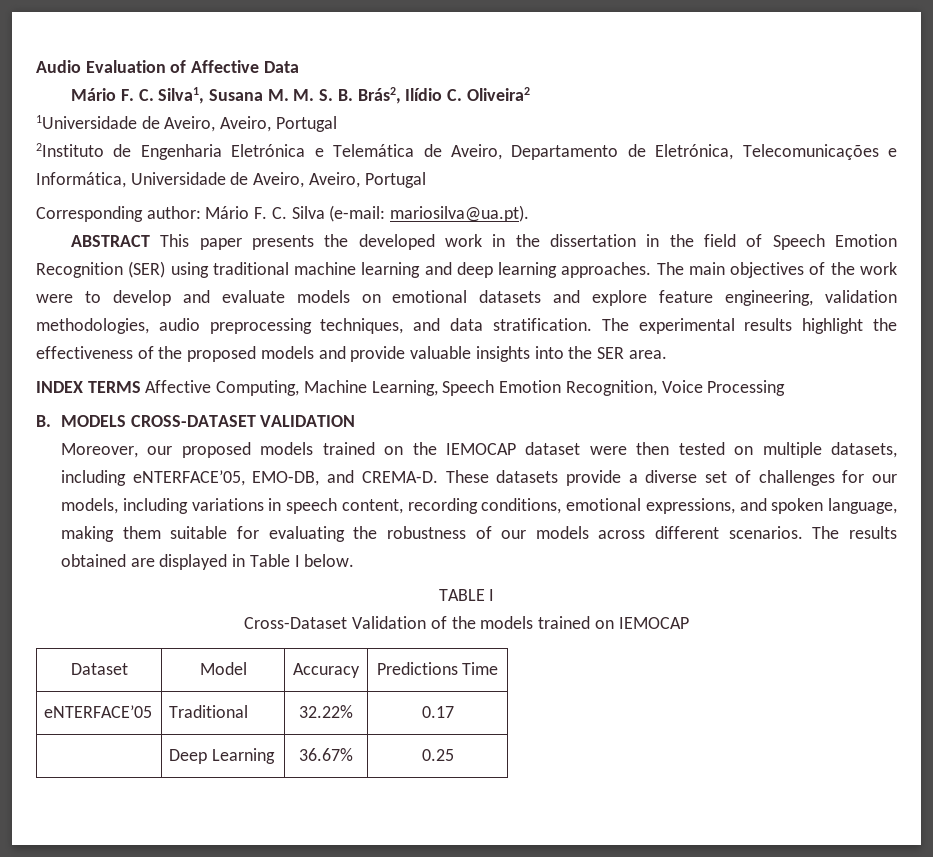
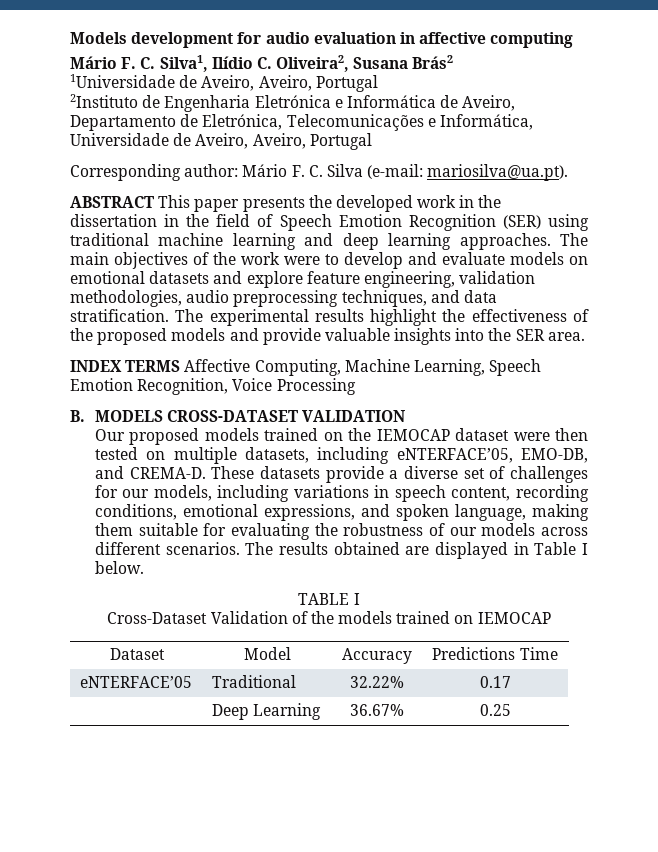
- Audio Evaluation of Affective Data
- Mário F. C. Silva1, Susana M. M. S. B. Brás2, Ilídio C. Oliveira2
+ Models development for audio evaluation in affective computing
+ Mário F. C. Silva1, Ilídio C. Oliveira2, Susana Brás2
- 2Instituto de Engenharia Eletrónica e Telemática de Aveiro, Departamento de Eletrónica, Telecomunicações e Informática, Universidade de Aveiro, Aveiro, Portugal
+ 2Instituto de Engenharia Eletrónica e Informática de Aveiro, Departamento de Eletrónica, Telecomunicações e Informática, Universidade de Aveiro, Aveiro, Portugal
- Moreover, our proposed models trained on the IEMOCAP dataset were then tested on multiple datasets, including eNTERFACE’05, EMO-DB, and CREMA-D.
+ Our proposed models trained on the IEMOCAP dataset were then tested on multiple datasets, including eNTERFACE’05, EMO-DB, and CREMA-D.

